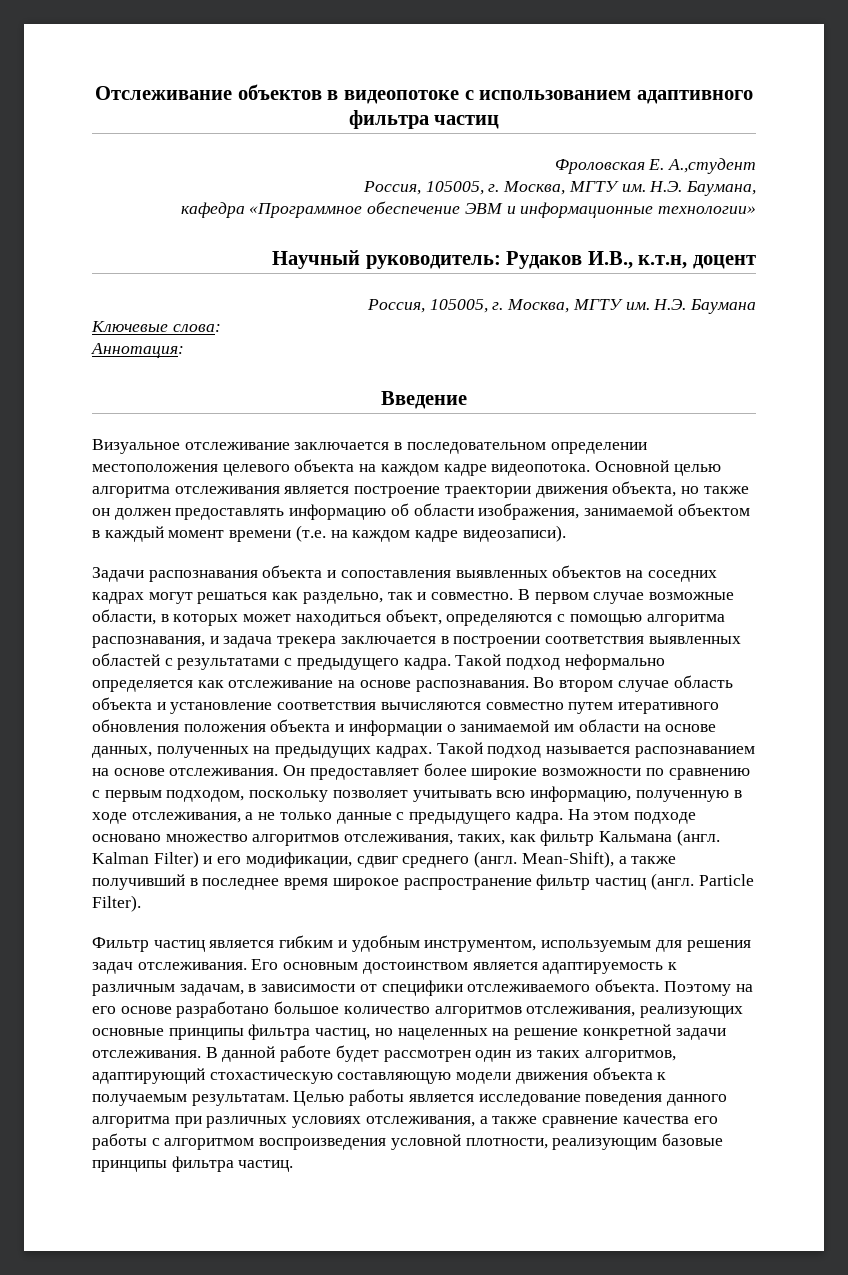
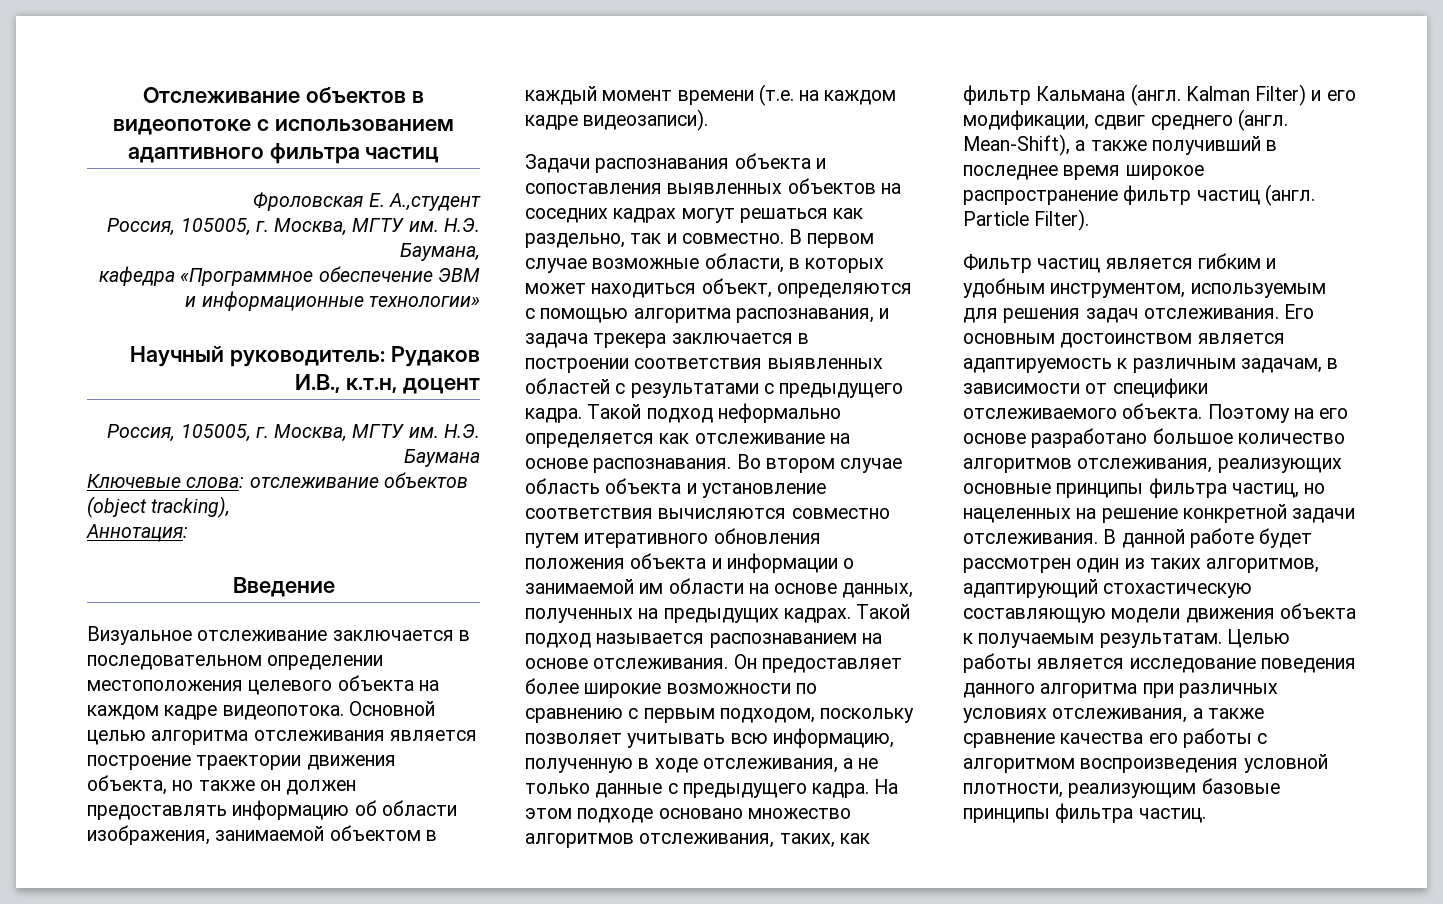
- Ключевые слова:
+ Ключевые слова: отслеживание объектов (object tracking),

